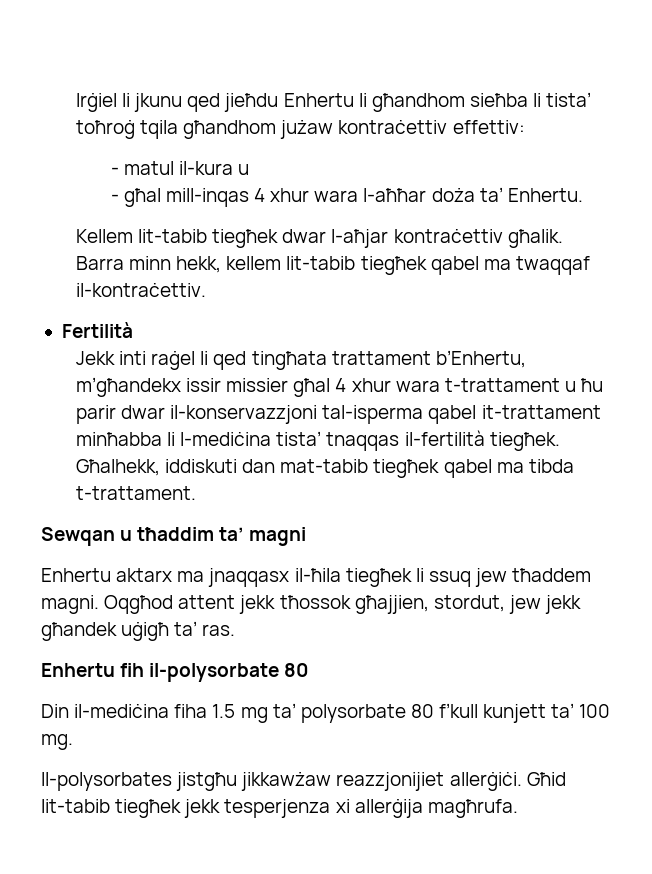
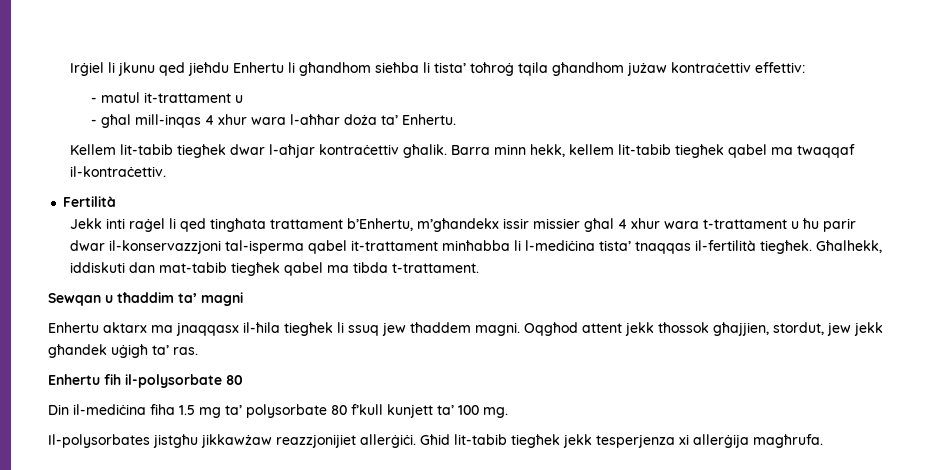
- - matul il-kura u
+ - matul it-trattament u

